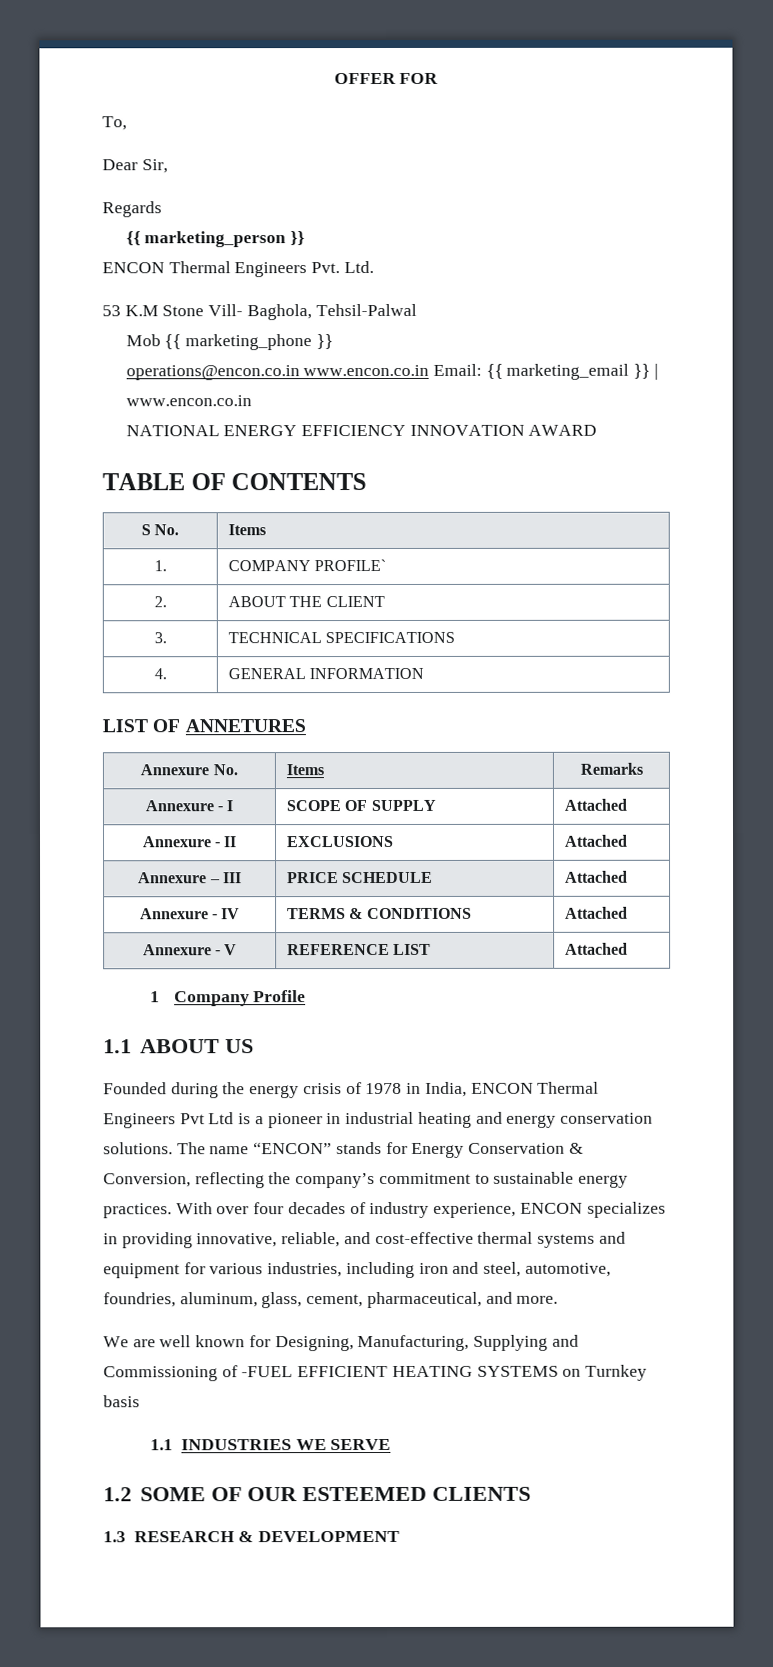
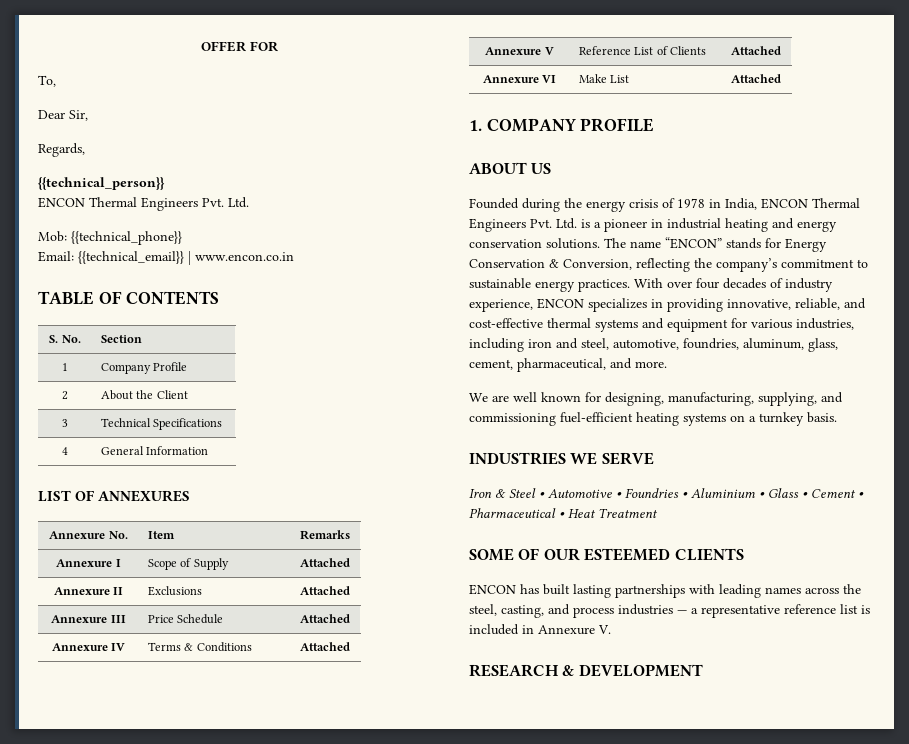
- Regards
- {{ marketing_person }}
+ Regards,
+ {{technical_person}}
- 53 K.M Stone Vill- Baghola, Tehsil-Palwal
- Mob {{ marketing_phone }}
- operations@encon.co.in www.encon.co.in Email: {{ marketing_email }} | www.encon.co.in
- NATIONAL ENERGY EFFICIENCY INNOVATION AWARD
+ Mob: {{technical_phone}}
+ Email: {{technical_email}} | www.encon.co.in
- S No. | Items
- 1. | COMPANY PROFILE`
- 2. | ABOUT THE CLIENT
- 3. | TECHNICAL SPECIFICATIONS
- 4. | GENERAL INFORMATION
+ S. No. | Section
+ 1 | Company Profile
+ 2 | About the Client
+ 3 | Technical Specifications
+ 4 | General Information
- LIST OF ANNETURES
+ LIST OF ANNEXURES
- Annexure No. | Items | Remarks
+ Annexure No. | Item | Remarks
- Annexure - I | SCOPE OF SUPPLY | Attached
- Annexure - II | EXCLUSIONS | Attached
- Annexure – III | PRICE SCHEDULE | Attached
- Annexure - IV | TERMS & CONDITIONS | Attached
- Annexure - V | REFERENCE LIST | Attached
- 1 Company Profile
- 1.1 ABOUT US
+ Annexure I | Scope of Supply | Attached
+ Annexure II | Exclusions | Attached
+ Annexure III | Price Schedule | Attached
+ Annexure IV | Terms & Conditions | Attached
+ Annexure V | Reference List of Clients | Attached
+ Annexure VI | Make List | Attached
+ 1. COMPANY PROFILE
+ ABOUT US
- Founded during the energy crisis of 1978 in India, ENCON Thermal Engineers Pvt Ltd is a pioneer in industrial heating and energy conservation solutions.
+ Founded during the energy crisis of 1978 in India, ENCON Thermal Engineers Pvt. Ltd. is a pioneer in industrial heating and energy conservation solutions.
- We are well known for Designing, Manufacturing, Supplying and Commissioning of -FUEL EFFICIENT HEATING SYSTEMS on Turnkey basis
- 1.1 INDUSTRIES WE SERVE
- 1.2 SOME OF OUR ESTEEMED CLIENTS
+ We are well known for designing, manufacturing, supplying, and commissioning fuel-efficient heating systems on a turnkey basis.
+ INDUSTRIES WE SERVE
+ Iron & Steel • Automotive • Foundries • Aluminium • Glass • Cement • Pharmaceutical • Heat Treatment
+ SOME OF OUR ESTEEMED CLIENTS
- 1.3 RESEARCH & DEVELOPMENT
+ ENCON has built lasting partnerships with leading names across the steel, casting, and process industries — a representative reference list is included in Annexure V.
+ RESEARCH & DEVELOPMENT

